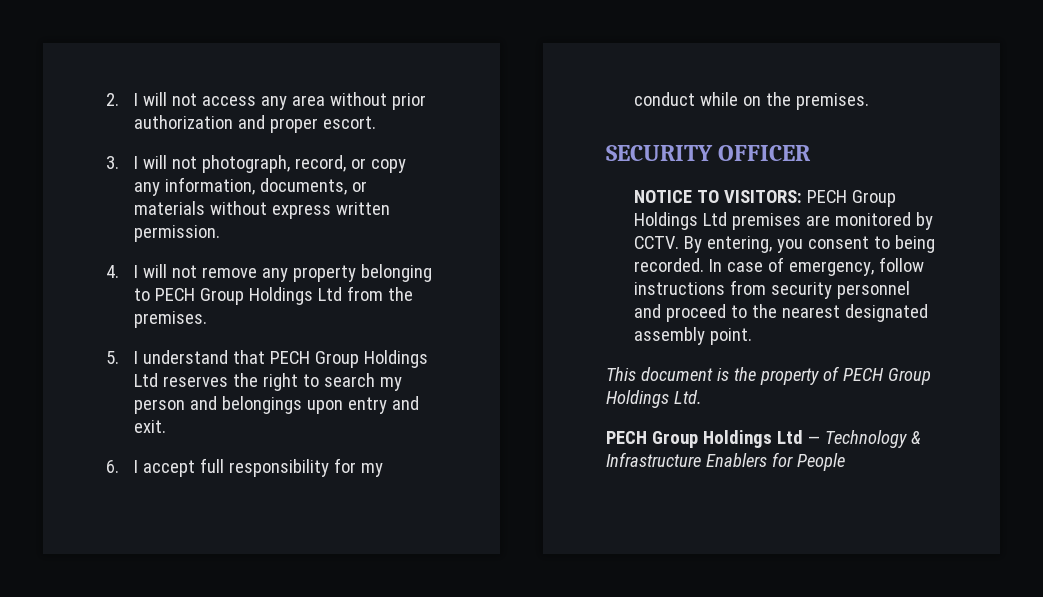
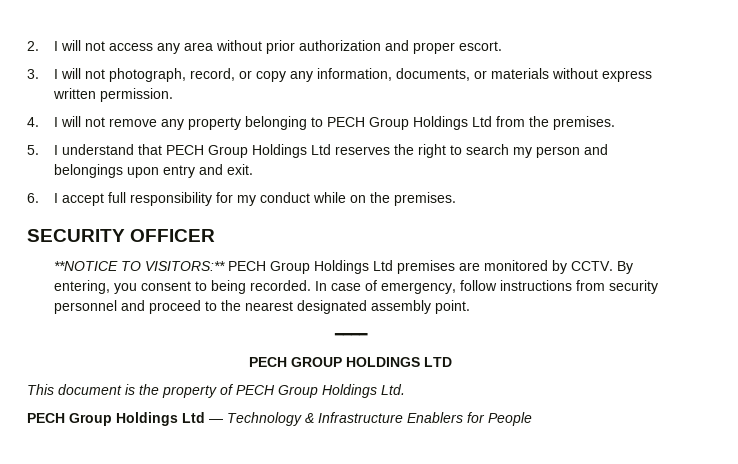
- NOTICE TO VISITORS: PECH Group Holdings Ltd premises are monitored by CCTV.
+ **NOTICE TO VISITORS:** PECH Group Holdings Ltd premises are monitored by CCTV.
+ ━━━━
+ PECH GROUP HOLDINGS LTD

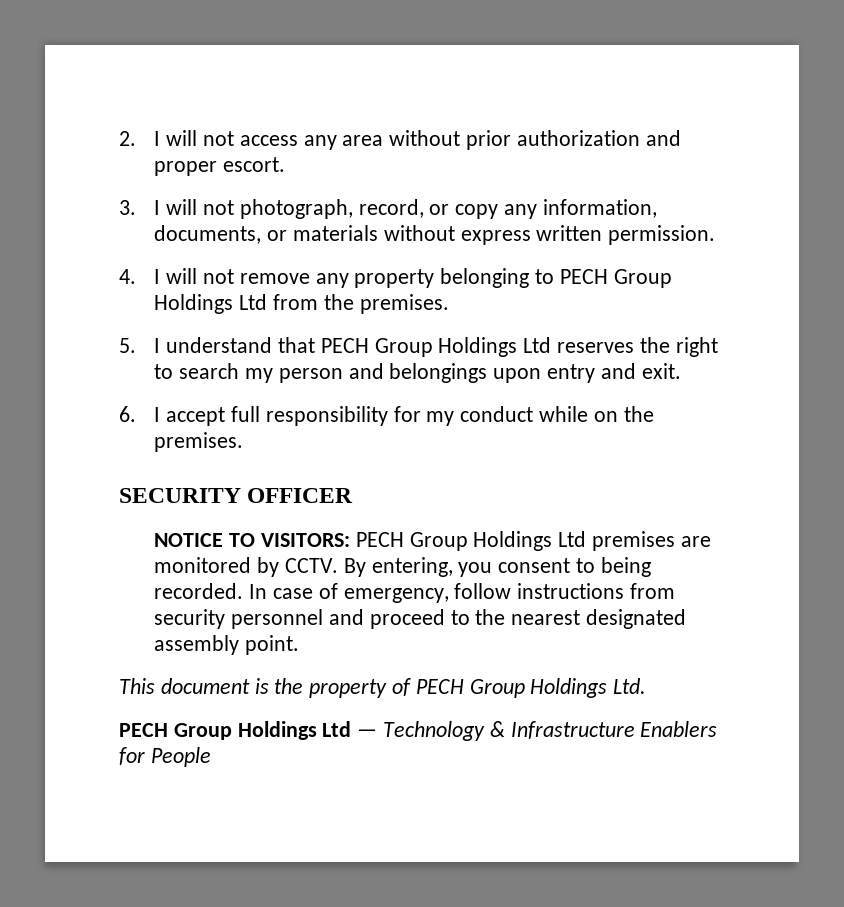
- **NOTICE TO VISITORS:** PECH Group Holdings Ltd premises are monitored by CCTV.
+ NOTICE TO VISITORS: PECH Group Holdings Ltd premises are monitored by CCTV.
- ━━━━
- PECH GROUP HOLDINGS LTD

